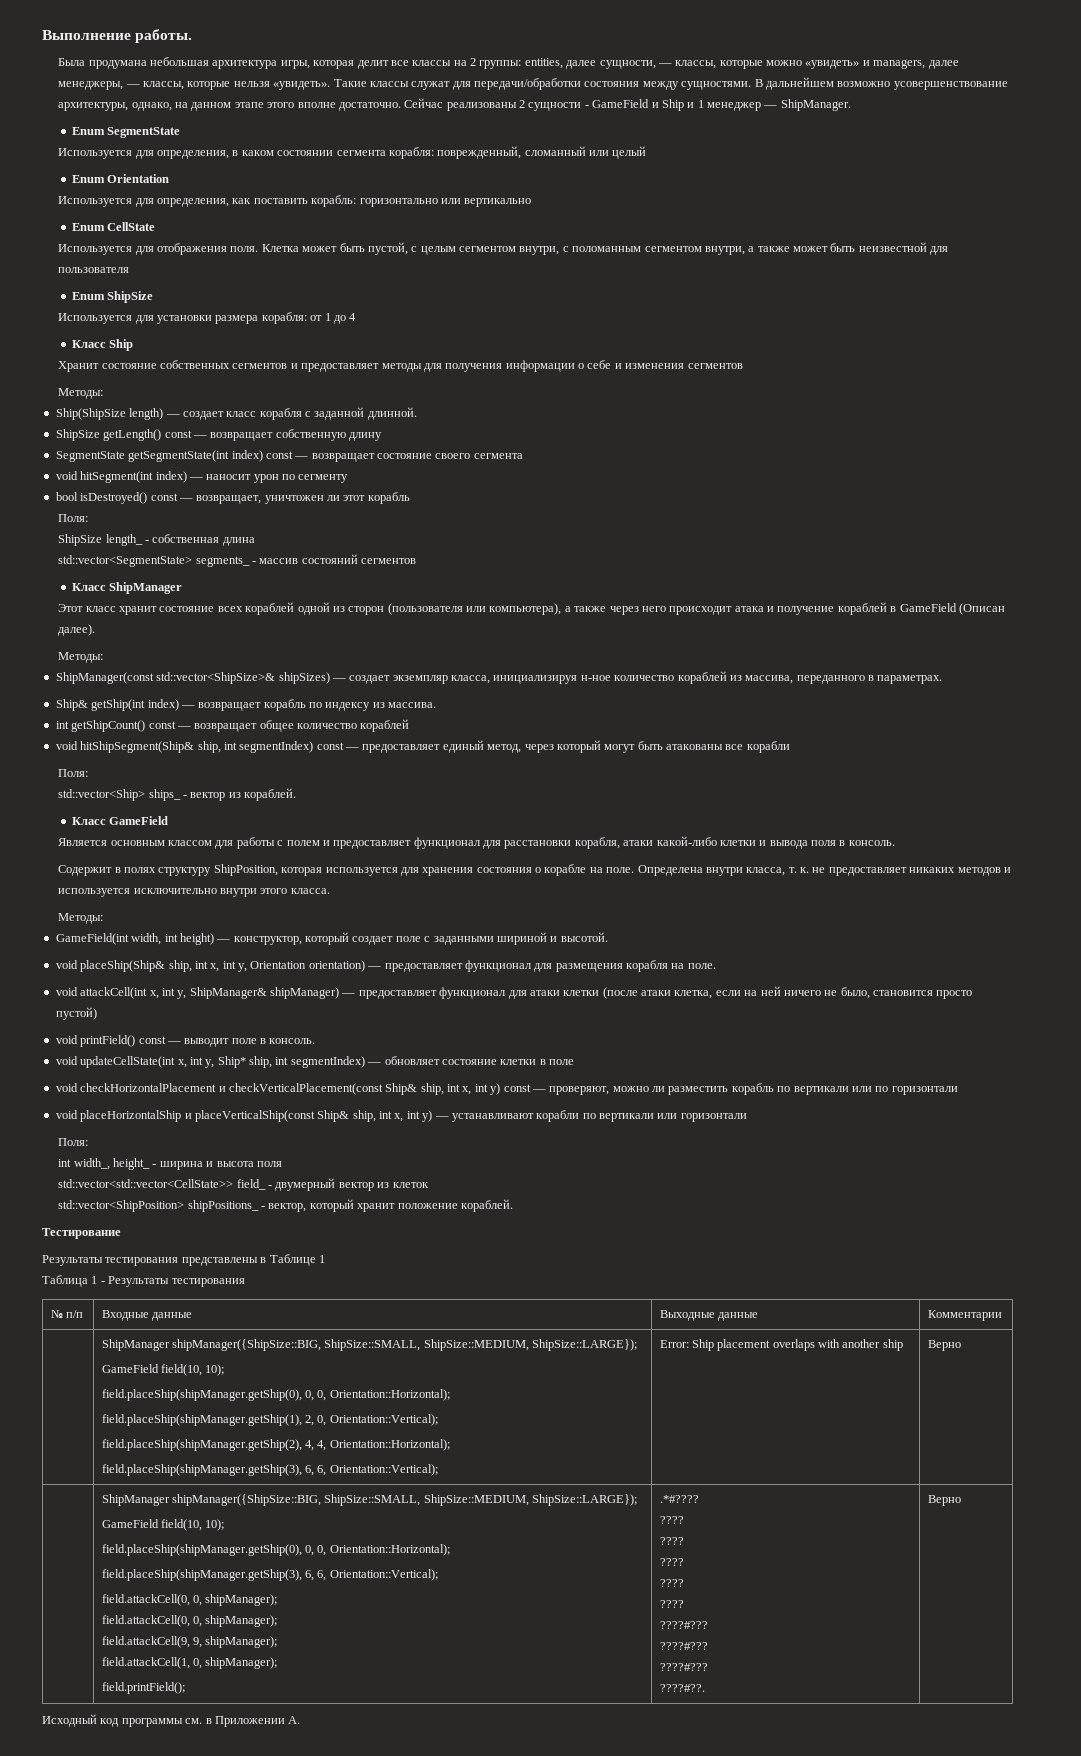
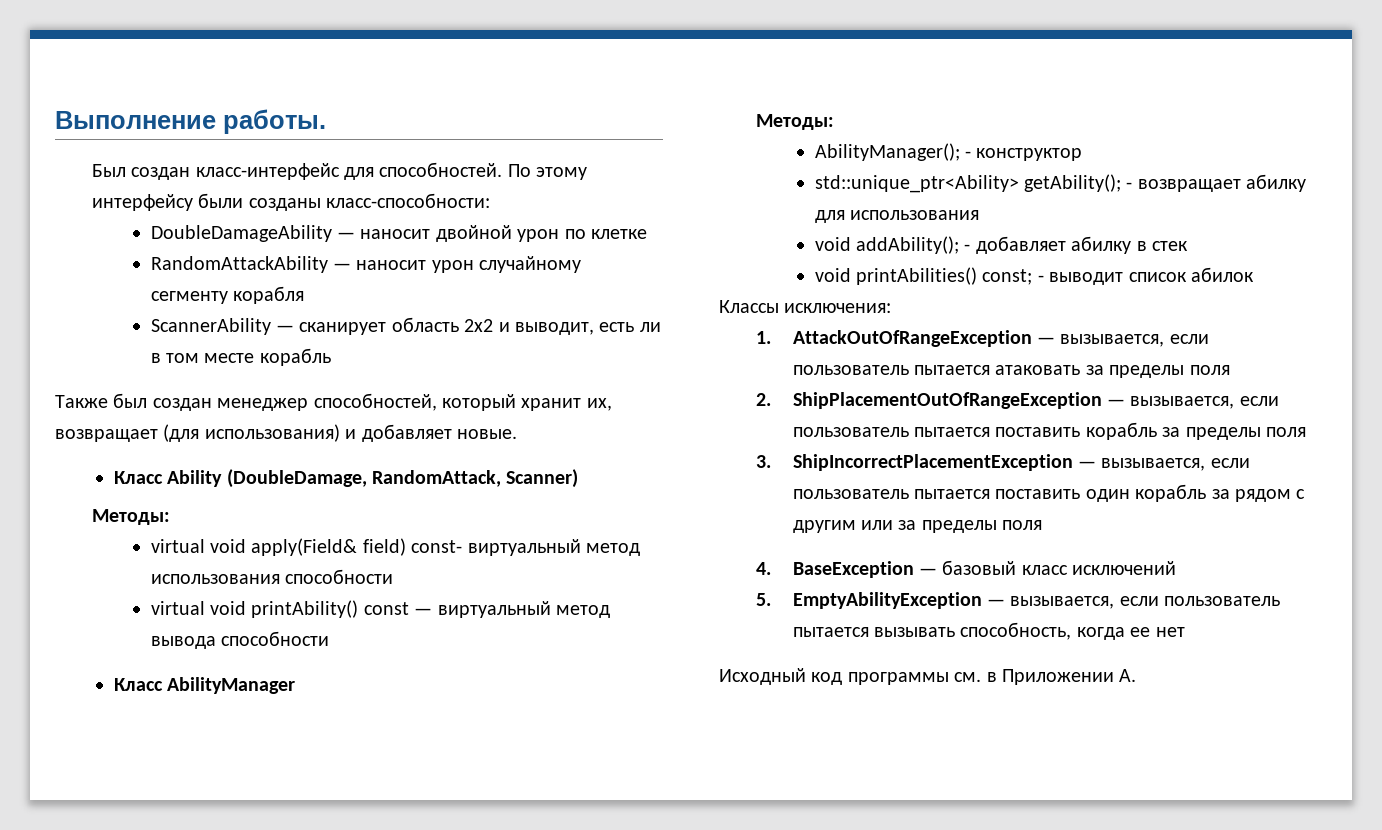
- Была продумана небольшая архитектура игры, которая делит все классы на 2 группы: entities, далее сущности, — классы, которые можно «увидеть» и managers, далее менеджеры, — классы, которые нельзя «увидеть». Такие классы служат для передачи/обработки состояния между сущностями. В дальнейшем возможно усовершенствование архитектуры, однако, на данном этапе этого вполне достаточно. Сейчас реализованы 2 сущности - GameField и Ship и 1 менеджер — ShipManager.
- Enum SegmentState
- Используется для определения, в каком состоянии сегмента корабля: поврежденный, сломанный или целый
- Enum Orientation
- Используется для определения, как поставить корабль: горизонтально или вертикально
- Enum CellState
- Используется для отображения поля. Клетка может быть пустой, с целым сегментом внутри, с поломанным сегментом внутри, а также может быть неизвестной для пользователя
- Enum ShipSize
- Используется для установки размера корабля: от 1 до 4
- Класс Ship
- Хранит состояние собственных сегментов и предоставляет методы для получения информации о себе и изменения сегментов
+ Был создан класс-интерфейс для способностей. По этому интерфейсу были созданы класс-способности:
+ DoubleDamageAbility — наносит двойной урон по клетке
+ RandomAttackAbility — наносит урон случайному сегменту корабля
+ ScannerAbility — сканирует область 2x2 и выводит, есть ли в том месте корабль
+ Также был создан менеджер способностей, который хранит их, возвращает (для использования) и добавляет новые.
+ Класс Ability (DoubleDamage, RandomAttack, Scanner)
  Методы:
- Ship(ShipSize length) — создает класс корабля с заданной длинной.
- ShipSize getLength() const — возвращает собственную длину
- SegmentState getSegmentState(int index) const — возвращает состояние своего сегмента
- void hitSegment(int index) — наносит урон по сегменту
- bool isDestroyed() const — возвращает, уничтожен ли этот корабль
- Поля:
- ShipSize length_ - собственная длина
- std::vector<SegmentState> segments_ - массив состояний сегментов
- Класс ShipManager
- Этот класс хранит состояние всех кораблей одной из сторон (пользователя или компьютера), а также через него происходит атака и получение кораблей в GameField (Описан далее).
+ virtual void apply(Field& field) const- виртуальный метод использования способности
+ virtual void printAbility() const — виртуальный метод вывода способности
+ Класс AbilityManager
  Методы:
- ShipManager(const std::vector<ShipSize>& shipSizes) — создает экземпляр класса, инициализируя н-ное количество кораблей из массива, переданного в параметрах.
- Ship& getShip(int index) — возвращает корабль по индексу из массива.
- int getShipCount() const — возвращает общее количество кораблей
- void hitShipSegment(Ship& ship, int segmentIndex) const — предоставляет единый метод, через который могут быть атакованы все корабли
- Поля:
- std::vector<Ship> ships_ - вектор из кораблей.
- Класс GameField
- Является основным классом для работы с полем и предоставляет функционал для расстановки корабля, атаки какой-либо клетки и вывода поля в консоль.
- Содержит в полях структуру ShipPosition, которая используется для хранения состояния о корабле на поле. Определена внутри класса, т. к. не предоставляет никаких методов и используется исключительно внутри этого класса.
- Методы:
- GameField(int width, int height) — конструктор, который создает поле с заданными шириной и высотой.
- void placeShip(Ship& ship, int x, int y, Orientation orientation) — предоставляет функционал для размещения корабля на поле.
- void attackCell(int x, int y, ShipManager& shipManager) — предоставляет функционал для атаки клетки (после атаки клетка, если на ней ничего не было, становится просто пустой)
- void printField() const — выводит поле в консоль.
- void updateCellState(int x, int y, Ship* ship, int segmentIndex) — обновляет состояние клетки в поле
- void checkHorizontalPlacement и checkVerticalPlacement(const Ship& ship, int x, int y) const — проверяют, можно ли разместить корабль по вертикали или по горизонтали
- void placeHorizontalShip и placeVerticalShip(const Ship& ship, int x, int y) — устанавливают корабли по вертикали или горизонтали
- Поля:
- int width_, height_ - ширина и высота поля
- std::vector<std::vector<CellState>> field_ - двумерный вектор из клеток
- std::vector<ShipPosition> shipPositions_ - вектор, который хранит положение кораблей.
- Тестирование
- Результаты тестирования представлены в Таблице 1
- Таблица 1 - Результаты тестирования
- № п/п | Входные данные | Выходные данные | Комментарии
- | ShipManager shipManager({ShipSize::BIG, ShipSize::SMALL, ShipSize::MEDIUM, ShipSize::LARGE});
- GameField field(10, 10);
- field.placeShip(shipManager.getShip(0), 0, 0, Orientation::Horizontal);
- field.placeShip(shipManager.getShip(1), 2, 0, Orientation::Vertical);
- field.placeShip(shipManager.getShip(2), 4, 4, Orientation::Horizontal);
- field.placeShip(shipManager.getShip(3), 6, 6, Orientation::Vertical); | Error: Ship placement overlaps with another ship | Верно
- | ShipManager shipManager({ShipSize::BIG, ShipSize::SMALL, ShipSize::MEDIUM, ShipSize::LARGE});
- GameField field(10, 10);
- field.placeShip(shipManager.getShip(0), 0, 0, Orientation::Horizontal);
- field.placeShip(shipManager.getShip(3), 6, 6, Orientation::Vertical);
- field.attackCell(0, 0, shipManager);
- field.attackCell(0, 0, shipManager);
- field.attackCell(9, 9, shipManager);
- field.attackCell(1, 0, shipManager);
- field.printField(); | .*#????
- ????
- ????
- ????
- ????
- ????
- ????#???
- ????#???
- ????#???
- ????#??. | Верно
+ AbilityManager(); - конструктор
+ std::unique_ptr<Ability> getAbility(); - возвращает абилку для использования
+ void addAbility(); - добавляет абилку в стек
+ void printAbilities() const; - выводит список абилок
+ Классы исключения:
+ 1. AttackOutOfRangeException — вызывается, если пользователь пытается атаковать за пределы поля
+ 2. ShipPlacementOutOfRangeException — вызывается, если пользователь пытается поставить корабль за пределы поля
+ 3. ShipIncorrectPlacementException — вызывается, если пользователь пытается поставить один корабль за рядом с другим или за пределы поля
+ 4. BaseException — базовый класс исключений
+ 5. EmptyAbilityException — вызывается, если пользователь пытается вызывать способность, когда ее нет

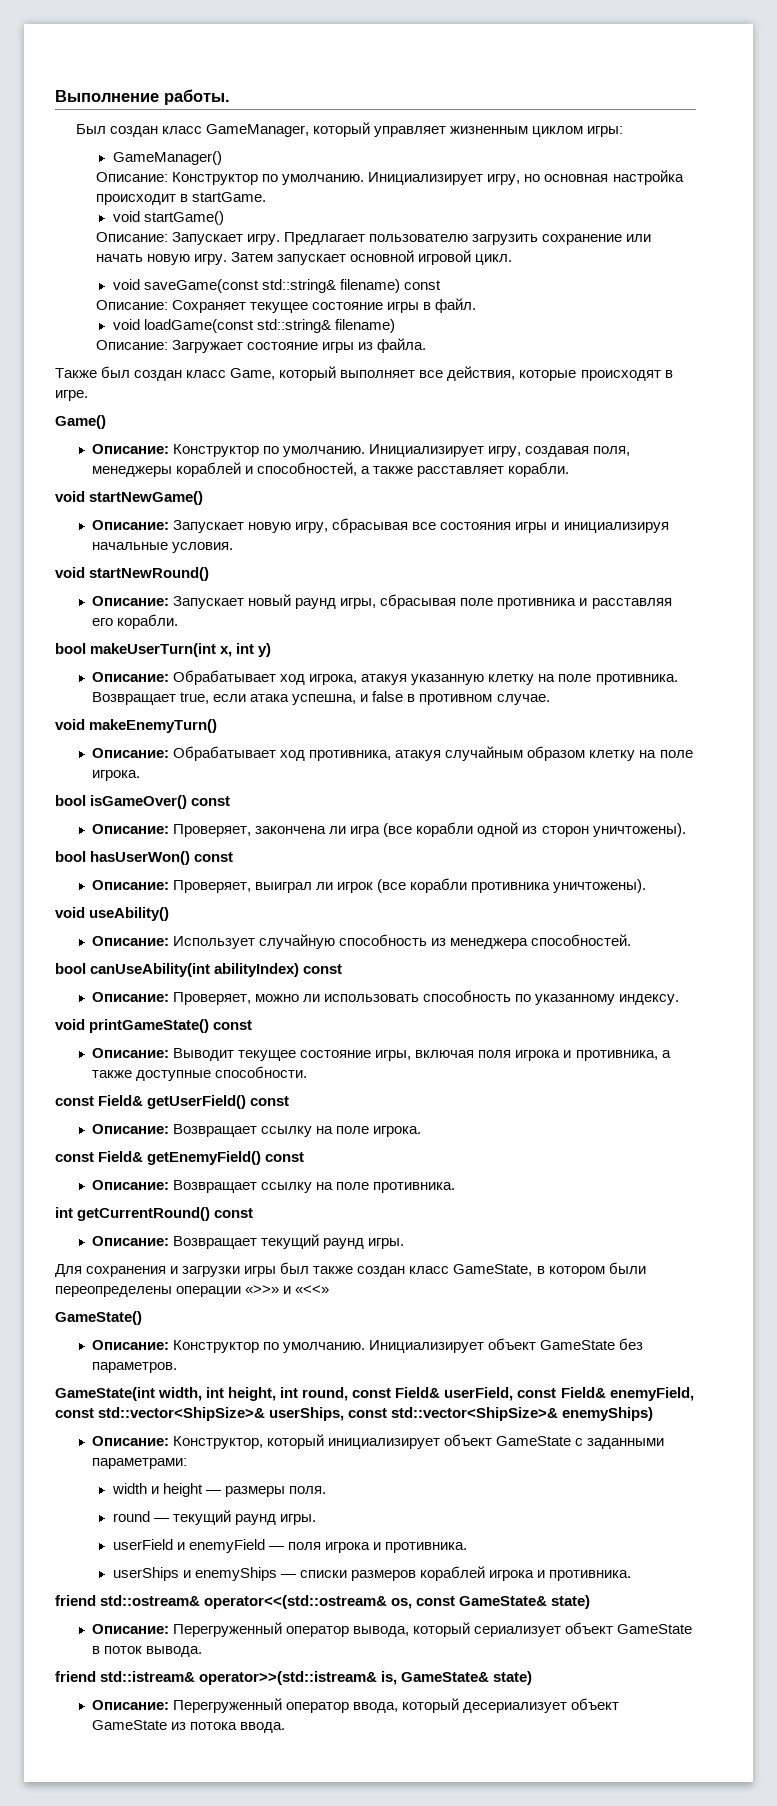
- Был создан класс-интерфейс для способностей. По этому интерфейсу были созданы класс-способности:
- DoubleDamageAbility — наносит двойной урон по клетке
- RandomAttackAbility — наносит урон случайному сегменту корабля
- ScannerAbility — сканирует область 2x2 и выводит, есть ли в том месте корабль
- Также был создан менеджер способностей, который хранит их, возвращает (для использования) и добавляет новые.
- Класс Ability (DoubleDamage, RandomAttack, Scanner)
- Методы:
- virtual void apply(Field& field) const- виртуальный метод использования способности
- virtual void printAbility() const — виртуальный метод вывода способности
- Класс AbilityManager
- Методы:
- AbilityManager(); - конструктор
- std::unique_ptr<Ability> getAbility(); - возвращает абилку для использования
- void addAbility(); - добавляет абилку в стек
- void printAbilities() const; - выводит список абилок
- Классы исключения:
- 1. AttackOutOfRangeException — вызывается, если пользователь пытается атаковать за пределы поля
- 2. ShipPlacementOutOfRangeException — вызывается, если пользователь пытается поставить корабль за пределы поля
- 3. ShipIncorrectPlacementException — вызывается, если пользователь пытается поставить один корабль за рядом с другим или за пределы поля
- 4. BaseException — базовый класс исключений
- 5. EmptyAbilityException — вызывается, если пользователь пытается вызывать способность, когда ее нет
- Исходный код программы см. в Приложении А.
+ Был создан класс GameManager, который управляет жизненным циклом игры:
+ GameManager()
+ Описание: Конструктор по умолчанию. Инициализирует игру, но основная настройка происходит в startGame.
+ void startGame()
+ Описание: Запускает игру. Предлагает пользователю загрузить сохранение или начать новую игру. Затем запускает основной игровой цикл.
+ void saveGame(const std::string& filename) const
+ Описание: Сохраняет текущее состояние игры в файл.
+ void loadGame(const std::string& filename)
+ Описание: Загружает состояние игры из файла.
+ Также был создан класс Game, который выполняет все действия, которые происходят в игре.
+ Game()
+ Описание: Конструктор по умолчанию. Инициализирует игру, создавая поля, менеджеры кораблей и способностей, а также расставляет корабли.
+ void startNewGame()
+ Описание: Запускает новую игру, сбрасывая все состояния игры и инициализируя начальные условия.
+ void startNewRound()
+ Описание: Запускает новый раунд игры, сбрасывая поле противника и расставляя его корабли.
+ bool makeUserTurn(int x, int y)
+ Описание: Обрабатывает ход игрока, атакуя указанную клетку на поле противника. Возвращает true, если атака успешна, и false в противном случае.
+ void makeEnemyTurn()
+ Описание: Обрабатывает ход противника, атакуя случайным образом клетку на поле игрока.
+ bool isGameOver() const
+ Описание: Проверяет, закончена ли игра (все корабли одной из сторон уничтожены).
+ bool hasUserWon() const
+ Описание: Проверяет, выиграл ли игрок (все корабли противника уничтожены).
+ void useAbility()
+ Описание: Использует случайную способность из менеджера способностей.
+ bool canUseAbility(int abilityIndex) const
+ Описание: Проверяет, можно ли использовать способность по указанному индексу.
+ void printGameState() const
+ Описание: Выводит текущее состояние игры, включая поля игрока и противника, а также доступные способности.
+ const Field& getUserField() const
+ Описание: Возвращает ссылку на поле игрока.
+ const Field& getEnemyField() const
+ Описание: Возвращает ссылку на поле противника.
+ int getCurrentRound() const
+ Описание: Возвращает текущий раунд игры.
+ Для сохранения и загрузки игры был также создан класс GameState, в котором были переопределены операции «>>» и «<<»
+ GameState()
+ Описание: Конструктор по умолчанию. Инициализирует объект GameState без параметров.
+ GameState(int width, int height, int round, const Field& userField, const Field& enemyField, const std::vector<ShipSize>& userShips, const std::vector<ShipSize>& enemyShips)
+ Описание: Конструктор, который инициализирует объект GameState с заданными параметрами:
+ width и height — размеры поля.
+ round — текущий раунд игры.
+ userField и enemyField — поля игрока и противника.
+ userShips и enemyShips — списки размеров кораблей игрока и противника.
+ friend std::ostream& operator<<(std::ostream& os, const GameState& state)
+ Описание: Перегруженный оператор вывода, который сериализует объект GameState в поток вывода.
+ friend std::istream& operator>>(std::istream& is, GameState& state)
+ Описание: Перегруженный оператор ввода, который десериализует объект GameState из потока ввода.

